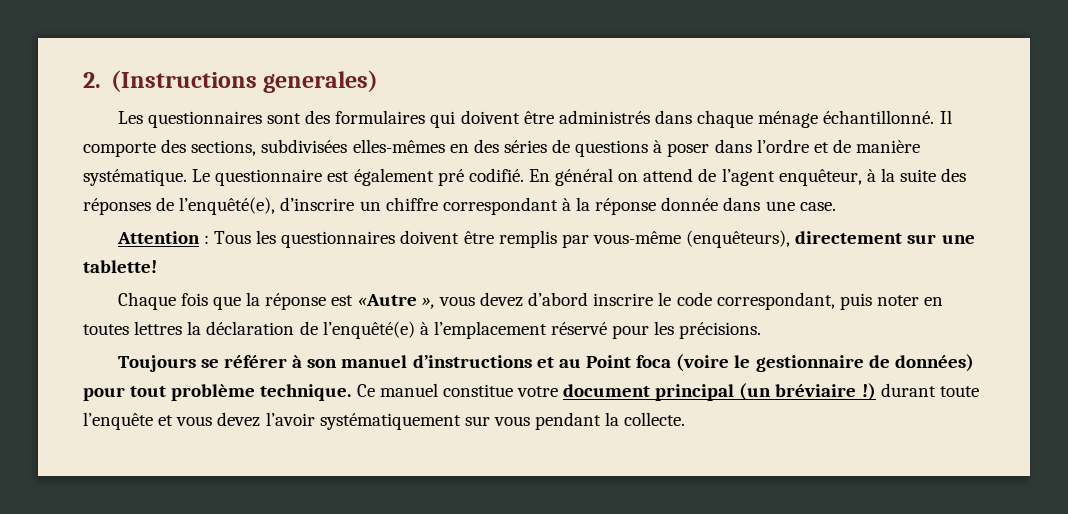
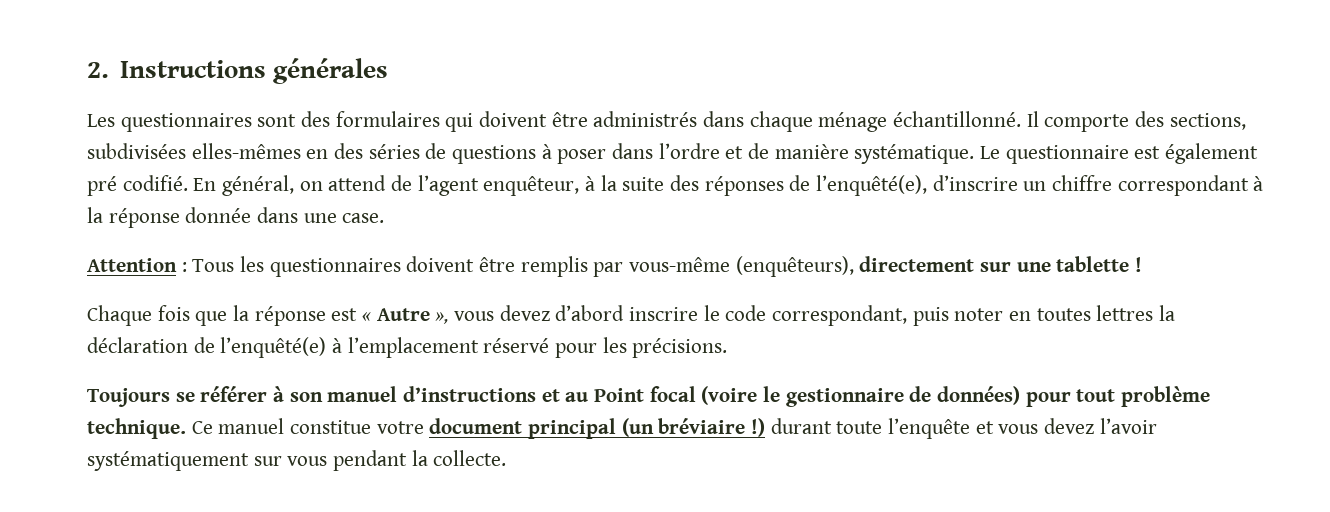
- 2. (Instructions generales)
+ 2. Instructions générales
- En général on attend de l’agent enquêteur, à la suite des réponses de l’enquêté(e), d’inscrire un chiffre correspondant à la réponse donnée dans une case.
+ En général, on attend de l’agent enquêteur, à la suite des réponses de l’enquêté(e), d’inscrire un chiffre correspondant à la réponse donnée dans une case.
- Attention : Tous les questionnaires doivent être remplis par vous-même (enquêteurs), directement sur une tablette!
+ Attention : Tous les questionnaires doivent être remplis par vous-même (enquêteurs), directement sur une tablette !
- Chaque fois que la réponse est «Autre », vous devez d’abord inscrire le code correspondant, puis noter en toutes lettres la déclaration de l’enquêté(e) à l’emplacement réservé pour les précisions.
+ Chaque fois que la réponse est « Autre », vous devez d’abord inscrire le code correspondant, puis noter en toutes lettres la déclaration de l’enquêté(e) à l’emplacement réservé pour les précisions.
- Toujours se référer à son manuel d’instructions et au Point foca (voire le gestionnaire de données) pour tout problème technique.
+ Toujours se référer à son manuel d’instructions et au Point focal (voire le gestionnaire de données) pour tout problème technique.

